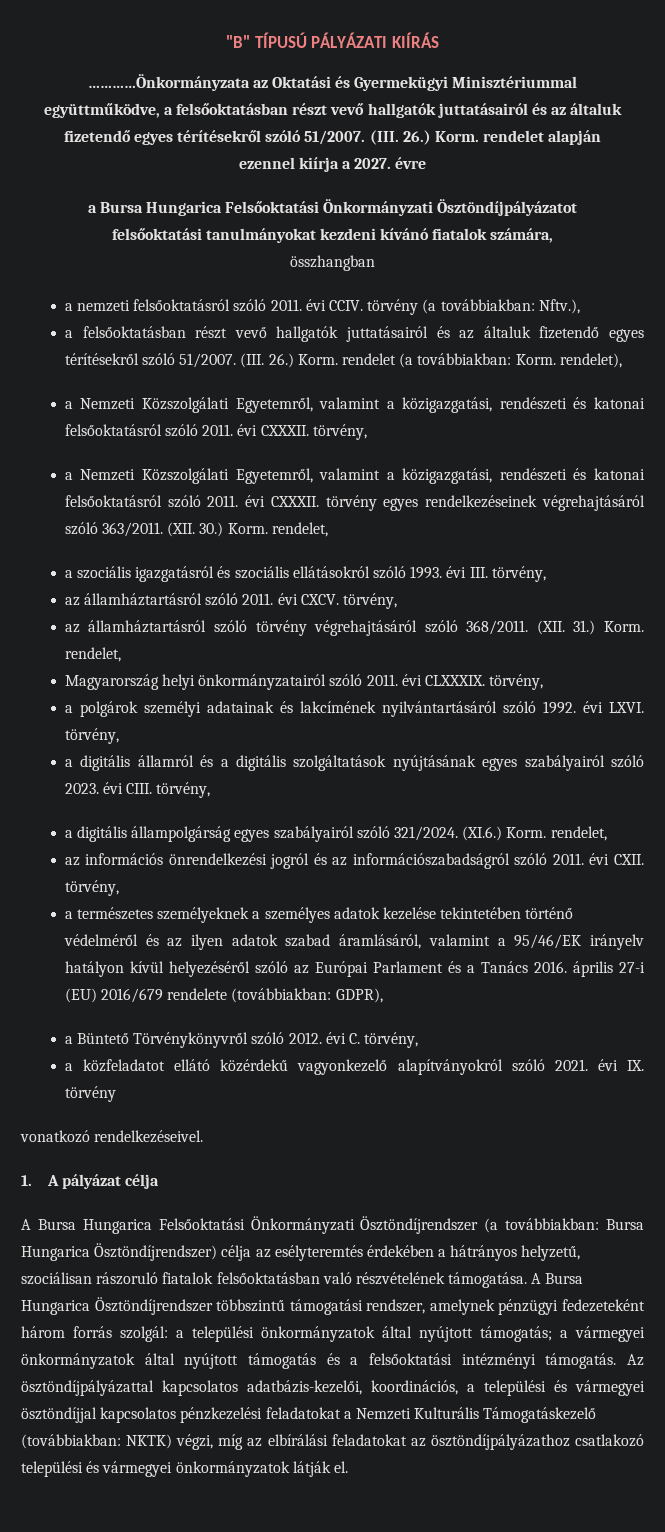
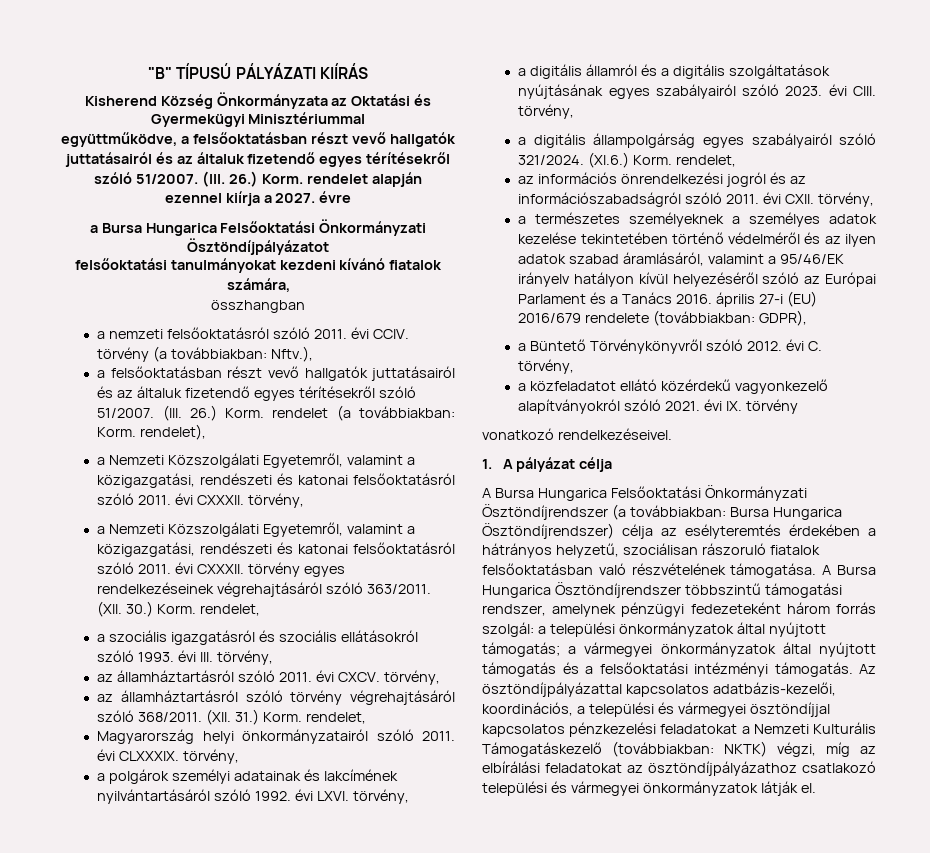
- …………Önkormányzata az Oktatási és Gyermekügyi Minisztériummal
+ Kisherend Község Önkormányzata az Oktatási és Gyermekügyi Minisztériummal

